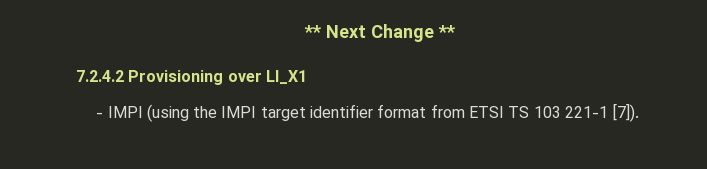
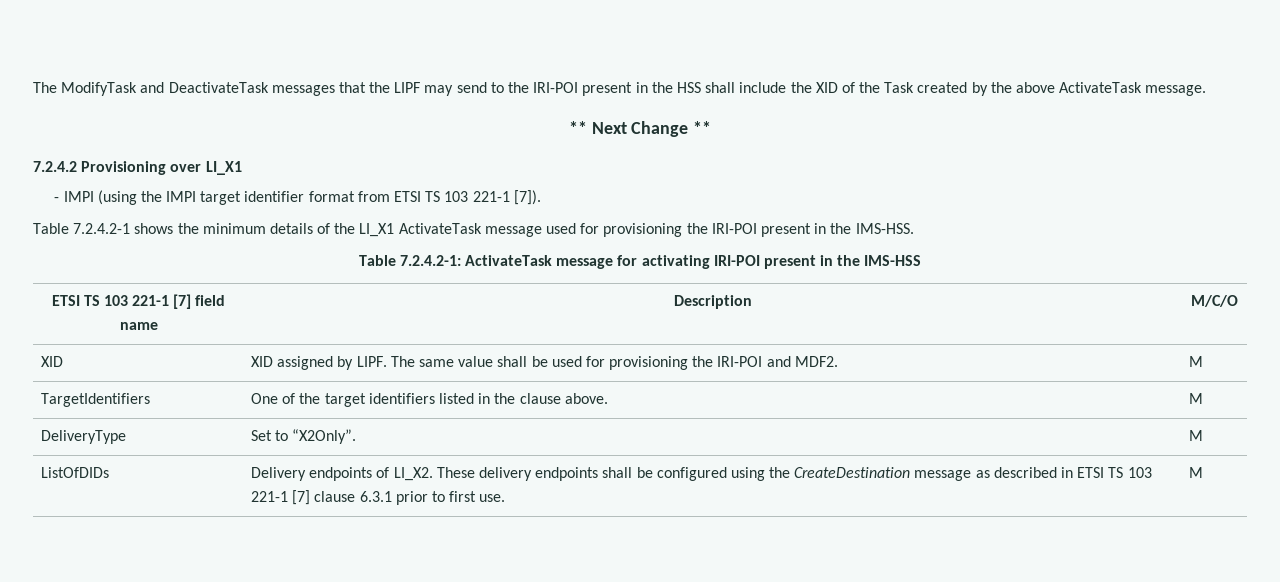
+ The ModifyTask and DeactivateTask messages that the LIPF may send to the IRI-POI present in the HSS shall include the XID of the Task created by the above ActivateTask message.
+ Table 7.2.4.2-1 shows the minimum details of the LI_X1 ActivateTask message used for provisioning the IRI-POI present in the IMS-HSS.
+ Table 7.2.4.2-1: ActivateTask message for activating IRI-POI present in the IMS-HSS
+ ETSI TS 103 221-1 [7] field name | Description | M/C/O
+ XID | XID assigned by LIPF. The same value shall be used for provisioning the IRI-POI and MDF2. | M
+ TargetIdentifiers | One of the target identifiers listed in the clause above. | M
+ DeliveryType | Set to “X2Only”. | M
+ ListOfDIDs | Delivery endpoints of LI_X2. These delivery endpoints shall be configured using the CreateDestination message as described in ETSI TS 103 221-1 [7] clause 6.3.1 prior to first use. | M

